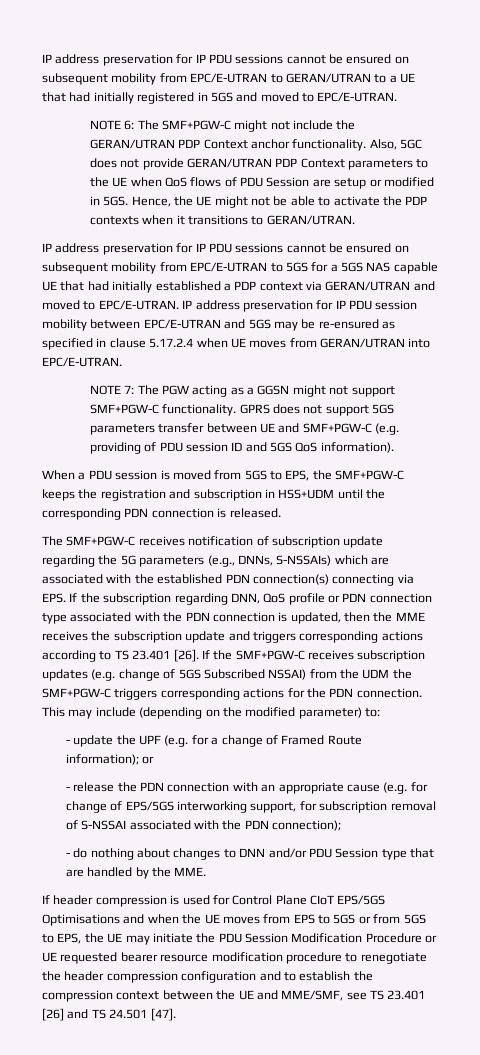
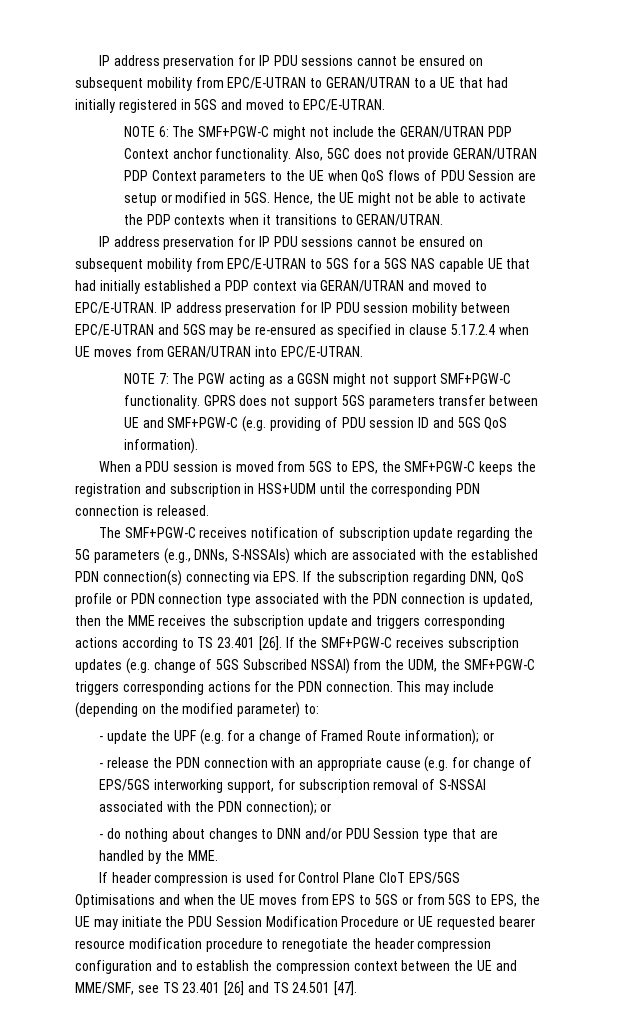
- If the SMF+PGW-C receives subscription updates (e.g. change of 5GS Subscribed NSSAI) from the UDM the SMF+PGW-C triggers corresponding actions for the PDN connection.
+ If the SMF+PGW-C receives subscription updates (e.g. change of 5GS Subscribed NSSAI) from the UDM, the SMF+PGW-C triggers corresponding actions for the PDN connection.
- - release the PDN connection with an appropriate cause (e.g. for change of EPS/5GS interworking support, for subscription removal of S-NSSAI associated with the PDN connection);
+ - release the PDN connection with an appropriate cause (e.g. for change of EPS/5GS interworking support, for subscription removal of S-NSSAI associated with the PDN connection); or

